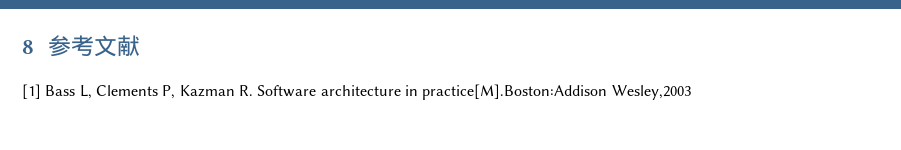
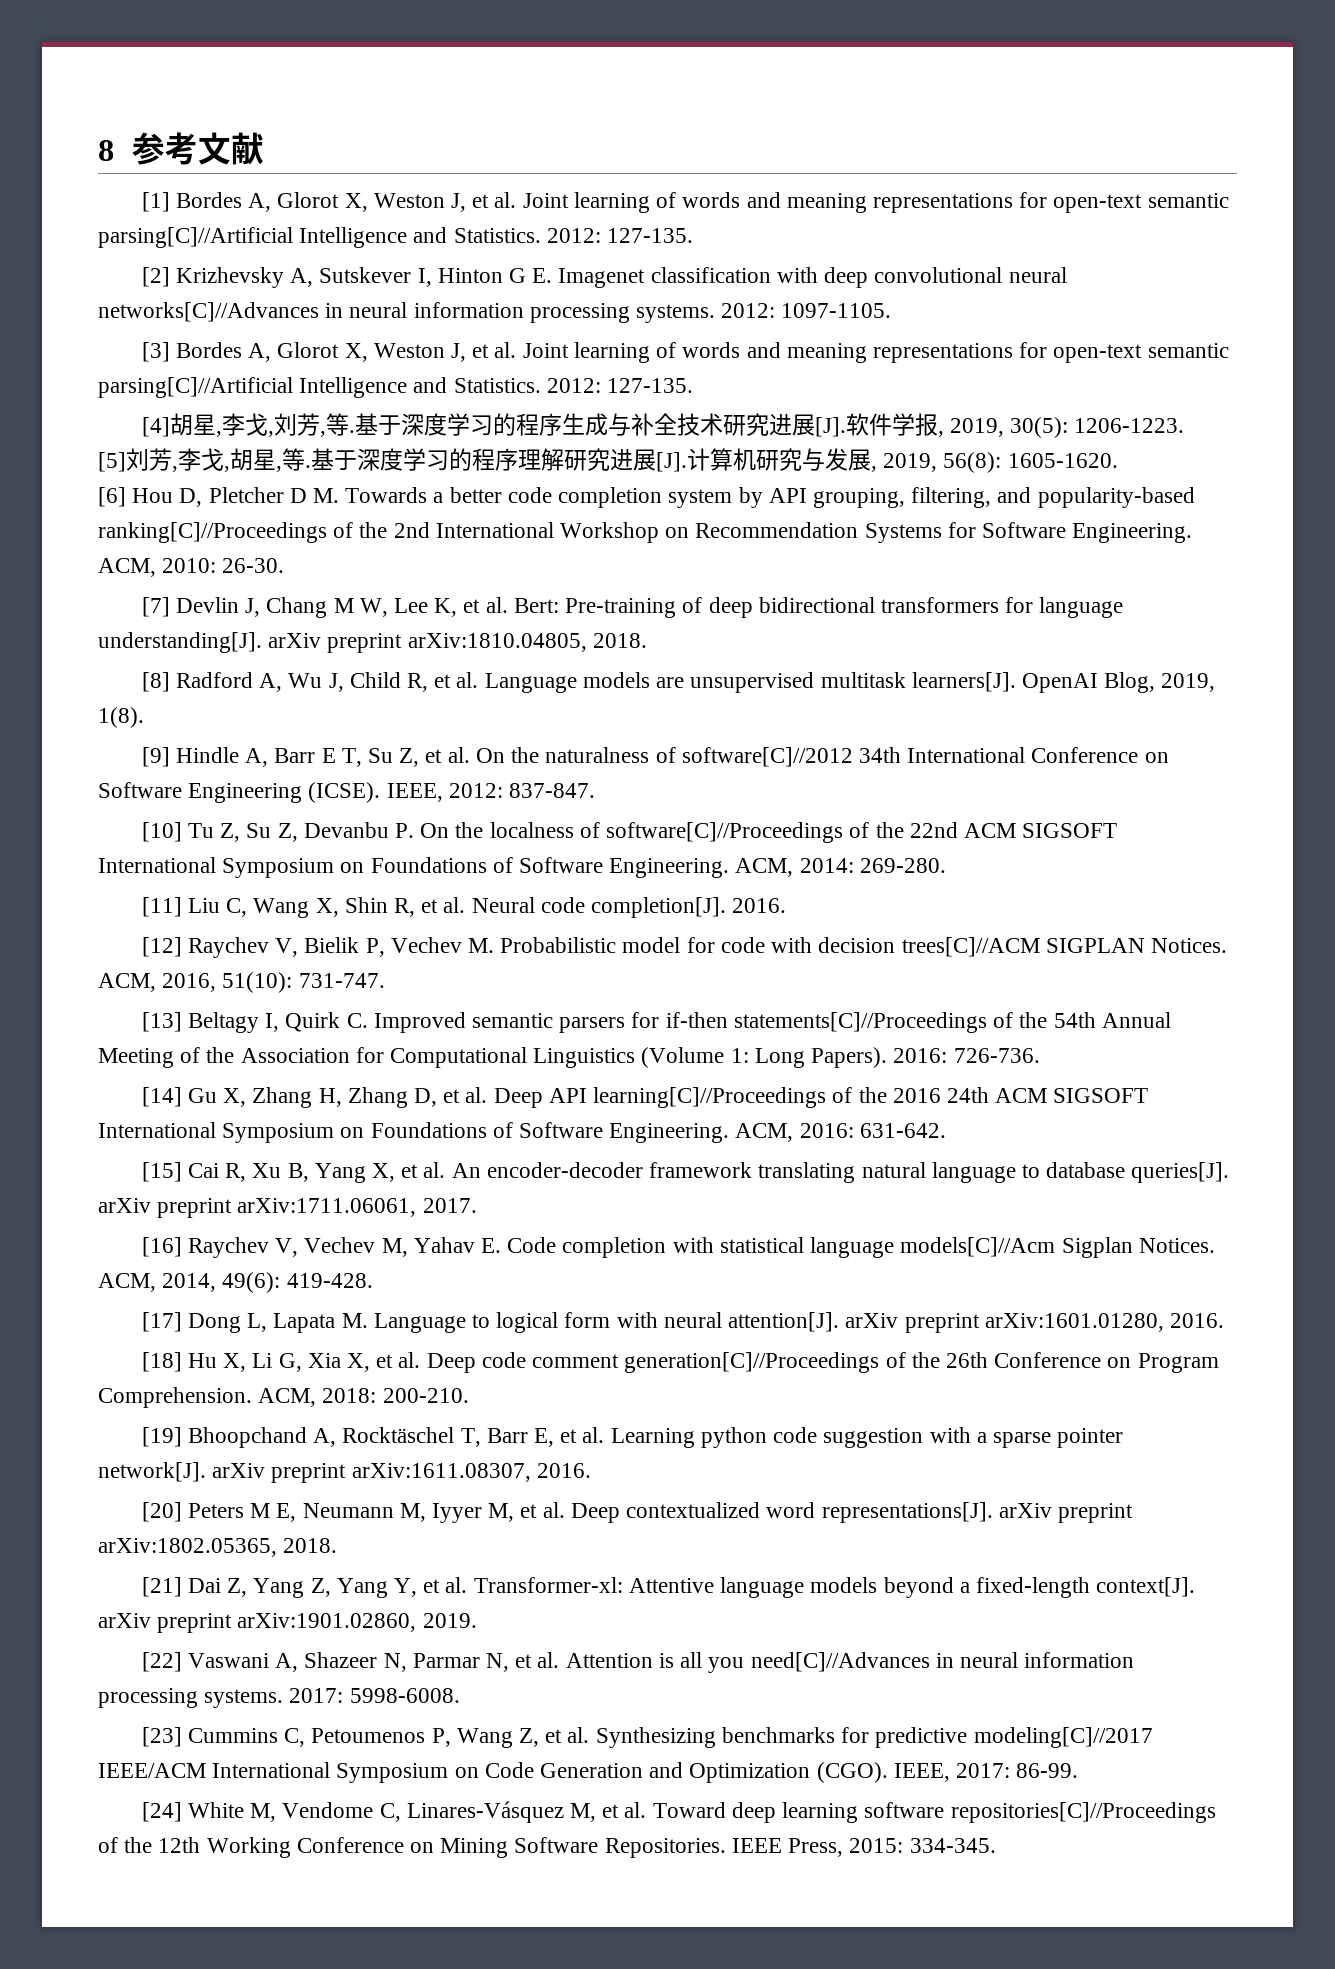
- [1] Bass L, Clements P, Kazman R. Software architecture in practice[M].Boston:Addison Wesley,2003
+ [1] Bordes A, Glorot X, Weston J, et al. Joint learning of words and meaning representations for open-text semantic parsing[C]//Artificial Intelligence and Statistics. 2012: 127-135.
+ [2] Krizhevsky A, Sutskever I, Hinton G E. Imagenet classification with deep convolutional neural networks[C]//Advances in neural information processing systems. 2012: 1097-1105.
+ [3] Bordes A, Glorot X, Weston J, et al. Joint learning of words and meaning representations for open-text semantic parsing[C]//Artificial Intelligence and Statistics. 2012: 127-135.
+ [4]胡星,李戈,刘芳,等.基于深度学习的程序生成与补全技术研究进展[J].软件学报, 2019, 30(5): 1206-1223.
+ [5]刘芳,李戈,胡星,等.基于深度学习的程序理解研究进展[J].计算机研究与发展, 2019, 56(8): 1605-1620.
+ [6] Hou D, Pletcher D M. Towards a better code completion system by API grouping, filtering, and popularity-based ranking[C]//Proceedings of the 2nd International Workshop on Recommendation Systems for Software Engineering. ACM, 2010: 26-30.
+ [7] Devlin J, Chang M W, Lee K, et al. Bert: Pre-training of deep bidirectional transformers for language understanding[J]. arXiv preprint arXiv:1810.04805, 2018.
+ [8] Radford A, Wu J, Child R, et al. Language models are unsupervised multitask learners[J]. OpenAI Blog, 2019, 1(8).
+ [9] Hindle A, Barr E T, Su Z, et al. On the naturalness of software[C]//2012 34th International Conference on Software Engineering (ICSE). IEEE, 2012: 837-847.
+ [10] Tu Z, Su Z, Devanbu P. On the localness of software[C]//Proceedings of the 22nd ACM SIGSOFT International Symposium on Foundations of Software Engineering. ACM, 2014: 269-280.
+ [11] Liu C, Wang X, Shin R, et al. Neural code completion[J]. 2016.
+ [12] Raychev V, Bielik P, Vechev M. Probabilistic model for code with decision trees[C]//ACM SIGPLAN Notices. ACM, 2016, 51(10): 731-747.
+ [13] Beltagy I, Quirk C. Improved semantic parsers for if-then statements[C]//Proceedings of the 54th Annual Meeting of the Association for Computational Linguistics (Volume 1: Long Papers). 2016: 726-736.
+ [14] Gu X, Zhang H, Zhang D, et al. Deep API learning[C]//Proceedings of the 2016 24th ACM SIGSOFT International Symposium on Foundations of Software Engineering. ACM, 2016: 631-642.
+ [15] Cai R, Xu B, Yang X, et al. An encoder-decoder framework translating natural language to database queries[J]. arXiv preprint arXiv:1711.06061, 2017.
+ [16] Raychev V, Vechev M, Yahav E. Code completion with statistical language models[C]//Acm Sigplan Notices. ACM, 2014, 49(6): 419-428.
+ [17] Dong L, Lapata M. Language to logical form with neural attention[J]. arXiv preprint arXiv:1601.01280, 2016.
+ [18] Hu X, Li G, Xia X, et al. Deep code comment generation[C]//Proceedings of the 26th Conference on Program Comprehension. ACM, 2018: 200-210.
+ [19] Bhoopchand A, Rocktäschel T, Barr E, et al. Learning python code suggestion with a sparse pointer network[J]. arXiv preprint arXiv:1611.08307, 2016.
+ [20] Peters M E, Neumann M, Iyyer M, et al. Deep contextualized word representations[J]. arXiv preprint arXiv:1802.05365, 2018.
+ [21] Dai Z, Yang Z, Yang Y, et al. Transformer-xl: Attentive language models beyond a fixed-length context[J]. arXiv preprint arXiv:1901.02860, 2019.
+ [22] Vaswani A, Shazeer N, Parmar N, et al. Attention is all you need[C]//Advances in neural information processing systems. 2017: 5998-6008.
+ [23] Cummins C, Petoumenos P, Wang Z, et al. Synthesizing benchmarks for predictive modeling[C]//2017 IEEE/ACM International Symposium on Code Generation and Optimization (CGO). IEEE, 2017: 86-99.
+ [24] White M, Vendome C, Linares-Vásquez M, et al. Toward deep learning software repositories[C]//Proceedings of the 12th Working Conference on Mining Software Repositories. IEEE Press, 2015: 334-345.

